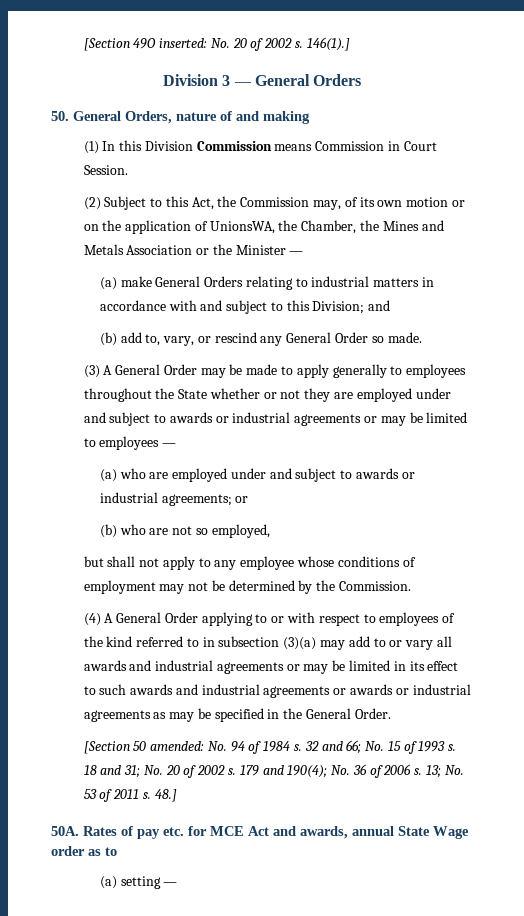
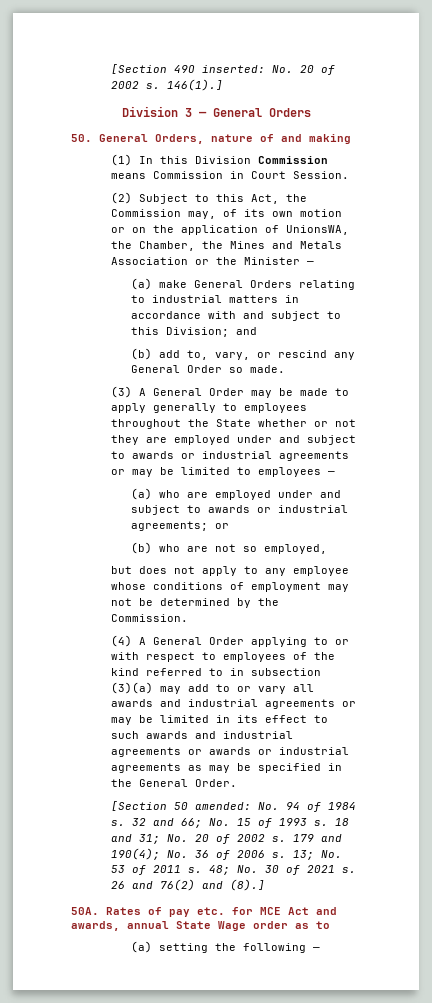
- but shall not apply to any employee whose conditions of employment may not be determined by the Commission.
+ but does not apply to any employee whose conditions of employment may not be determined by the Commission.
- 48.]
+ 48; No. 30 of 2021 s. 26 and 76(2) and (8).]
- (a) setting —
+ (a) setting the following —

